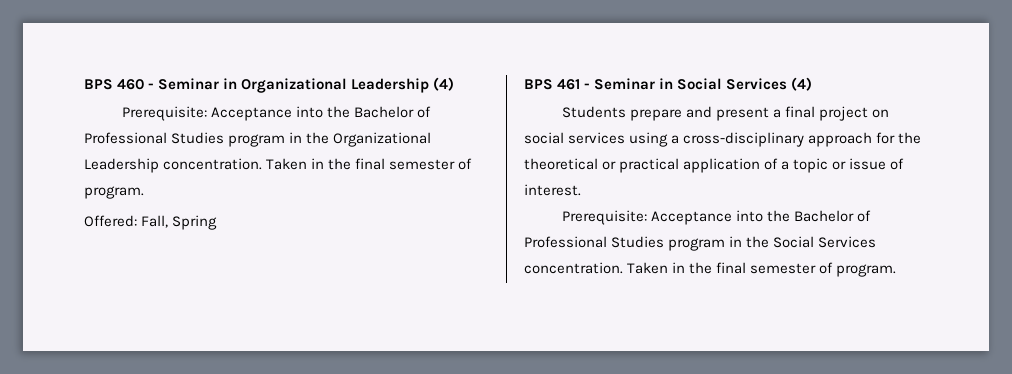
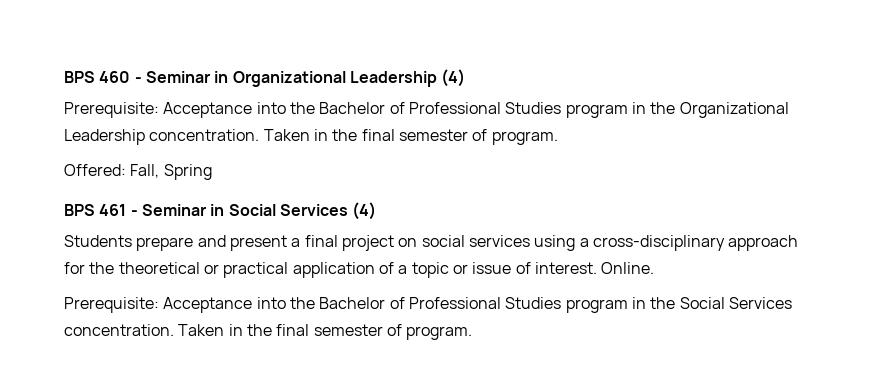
+ Online.

